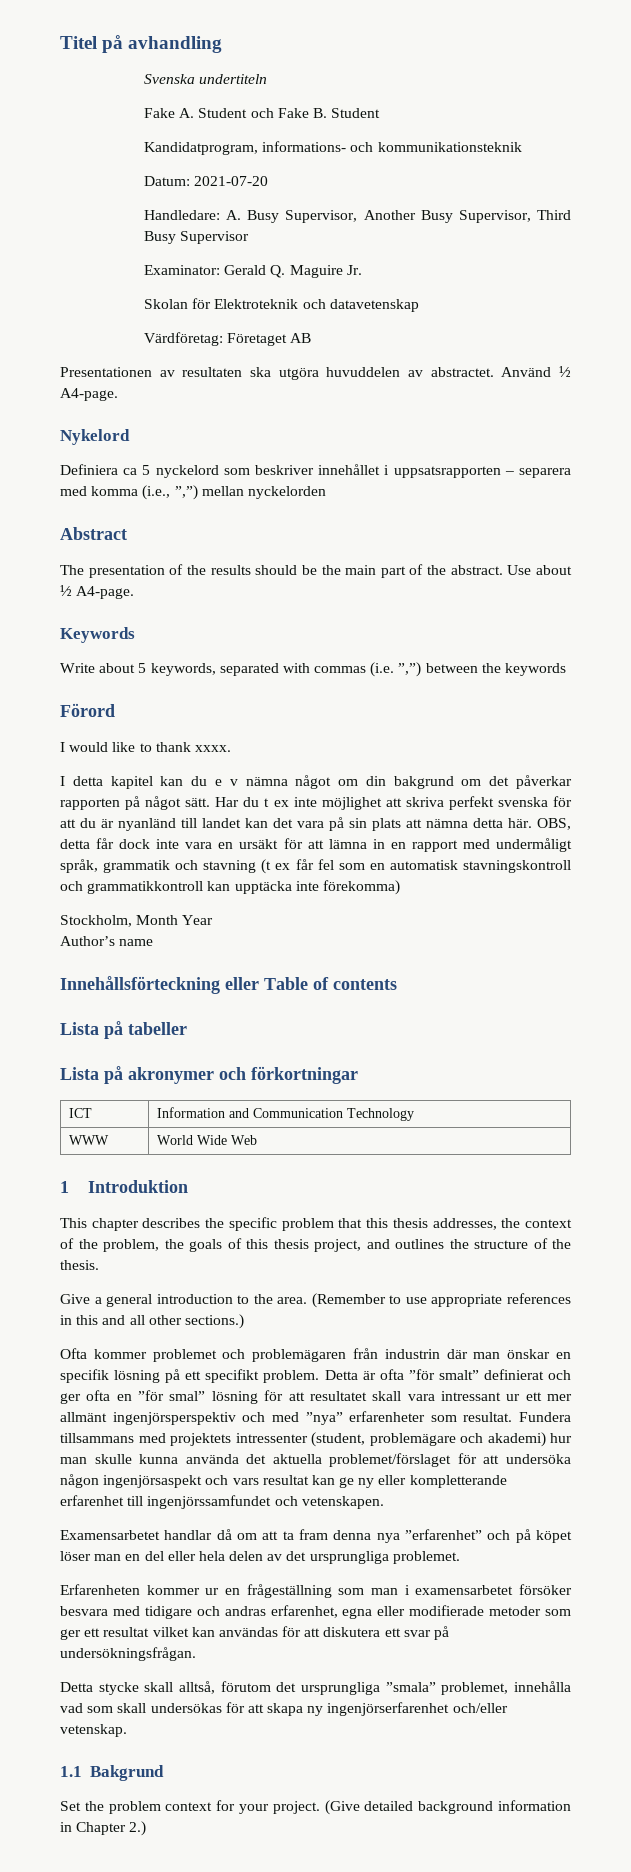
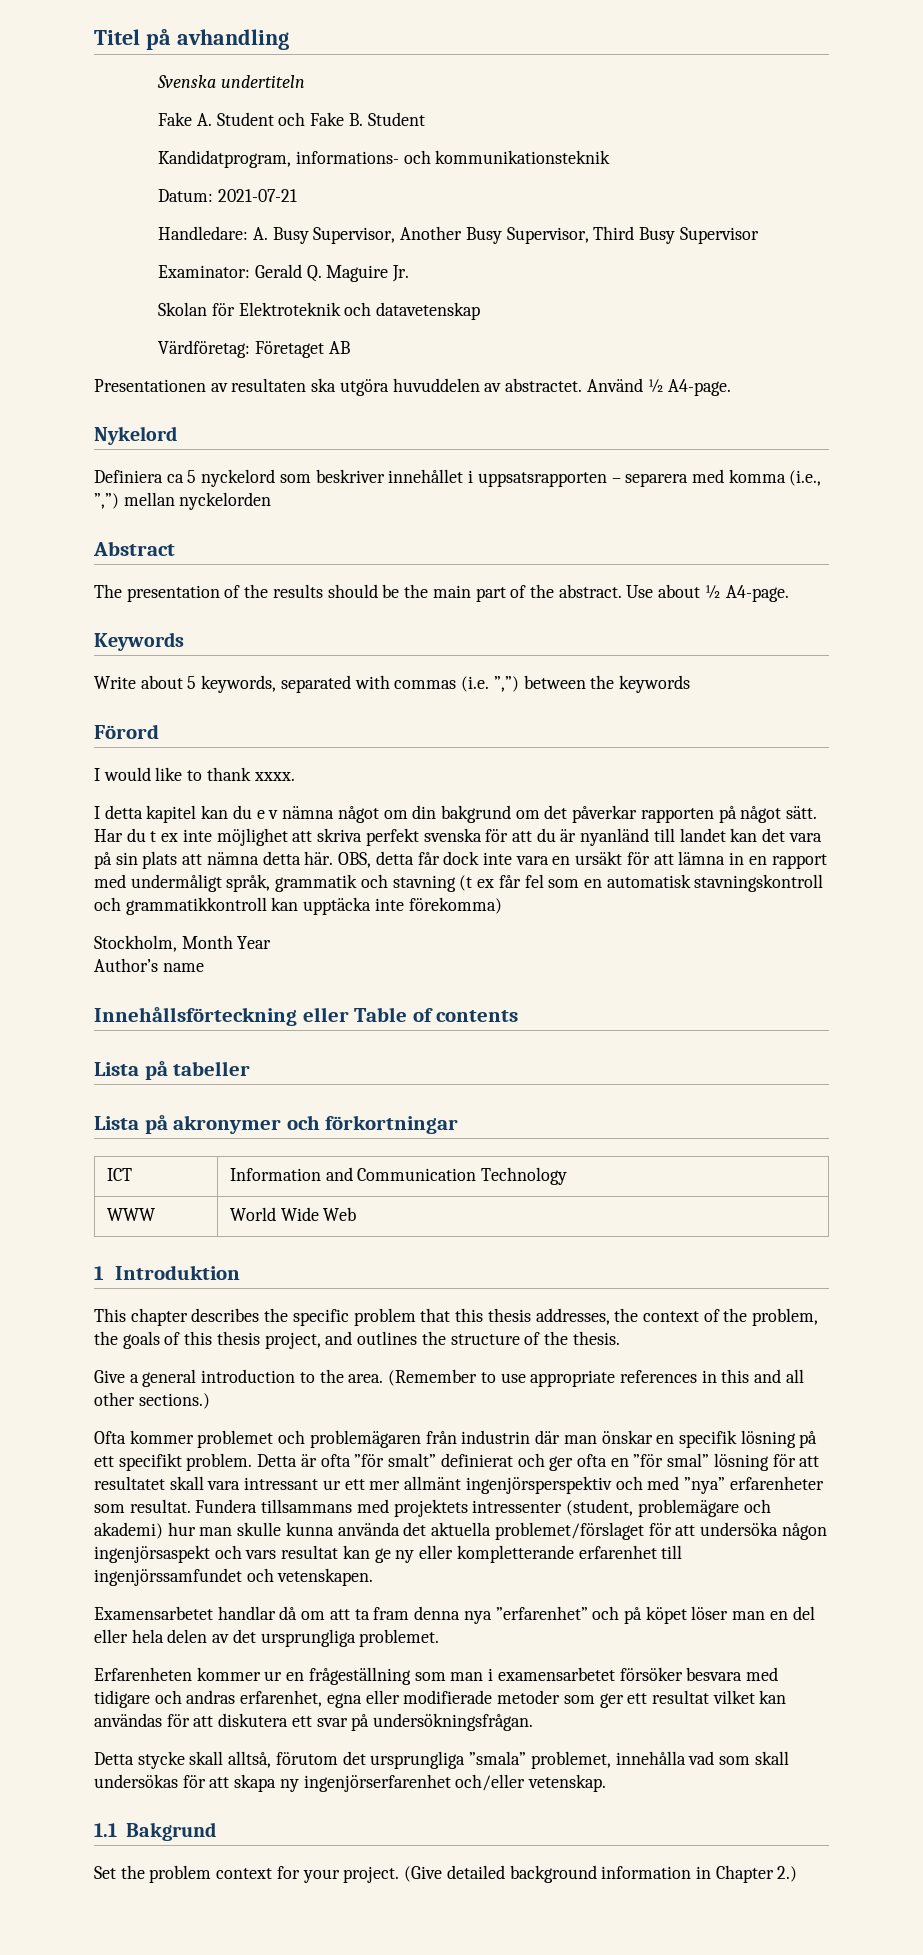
- Datum: 2021-07-20
+ Datum: 2021-07-21

